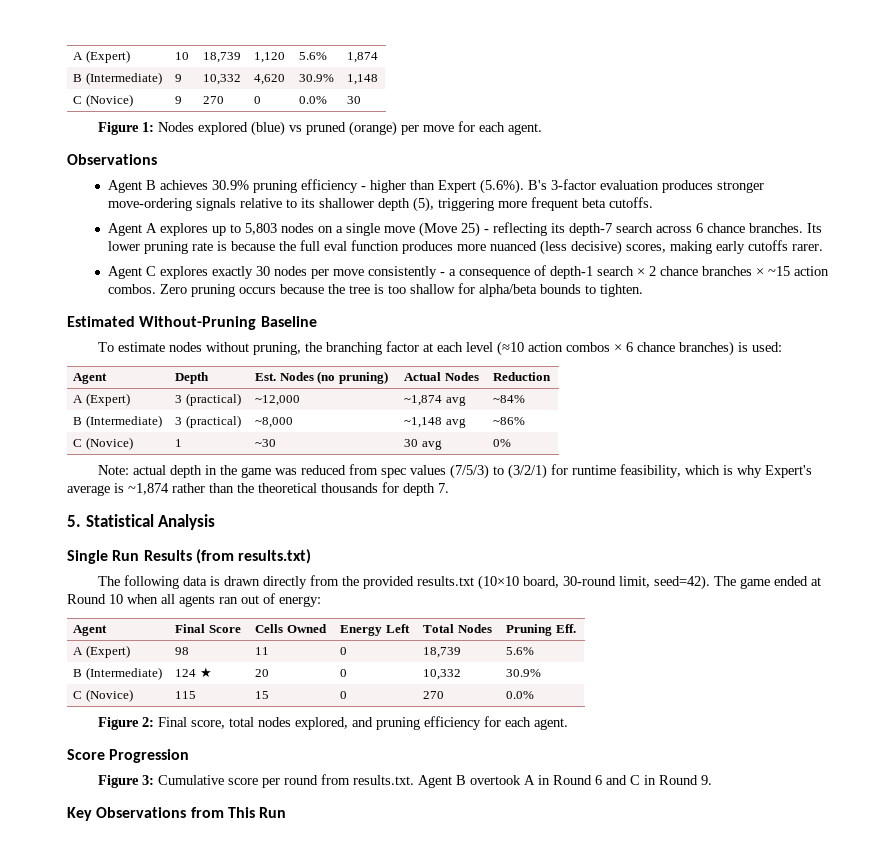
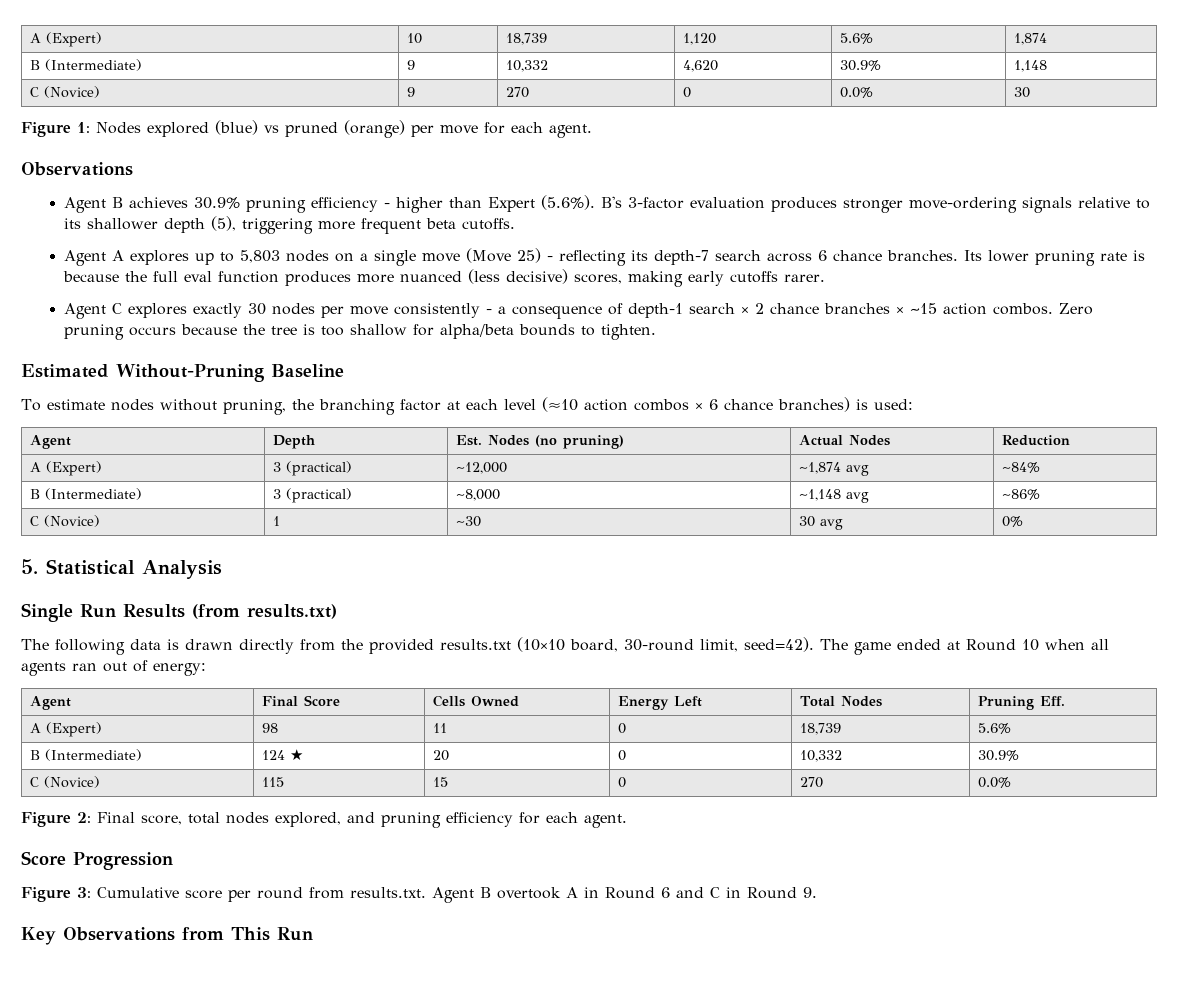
- Note: actual depth in the game was reduced from spec values (7/5/3) to (3/2/1) for runtime feasibility, which is why Expert's average is ~1,874 rather than the theoretical thousands for depth 7.

